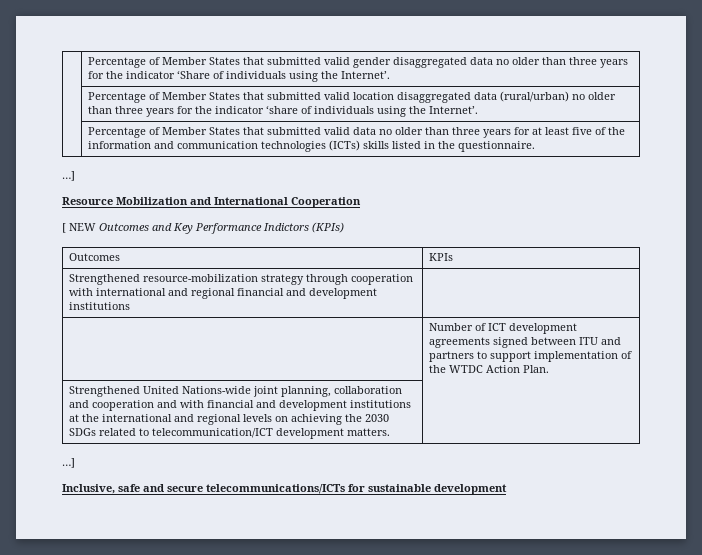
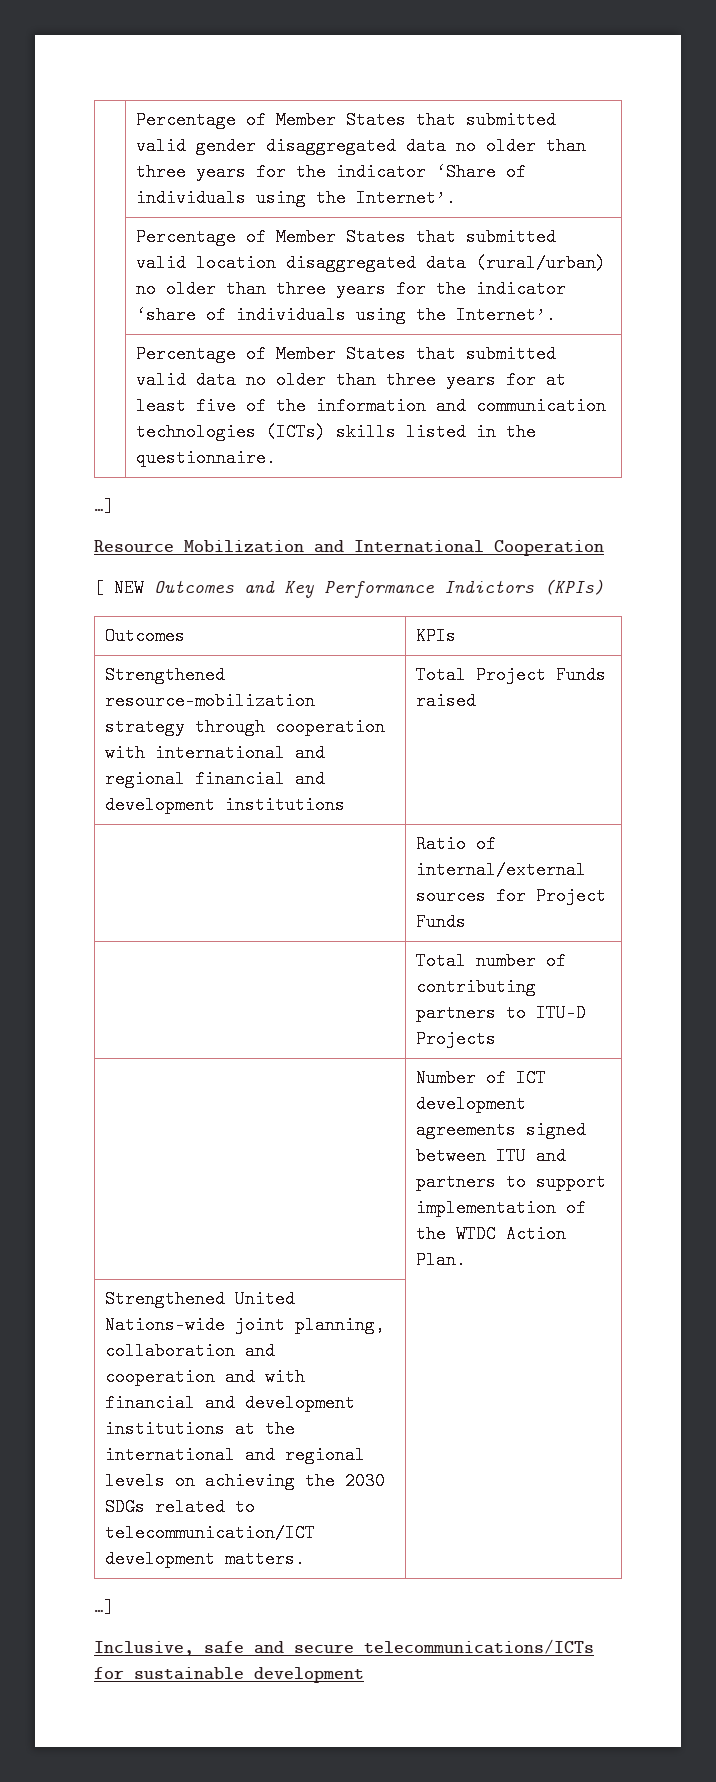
- Strengthened resource-mobilization strategy through cooperation with international and regional financial and development institutions |
+ Strengthened resource-mobilization strategy through cooperation with international and regional financial and development institutions | Total Project Funds raised
+ | Ratio of internal/external sources for Project Funds
+ | Total number of contributing partners to ITU-D Projects

